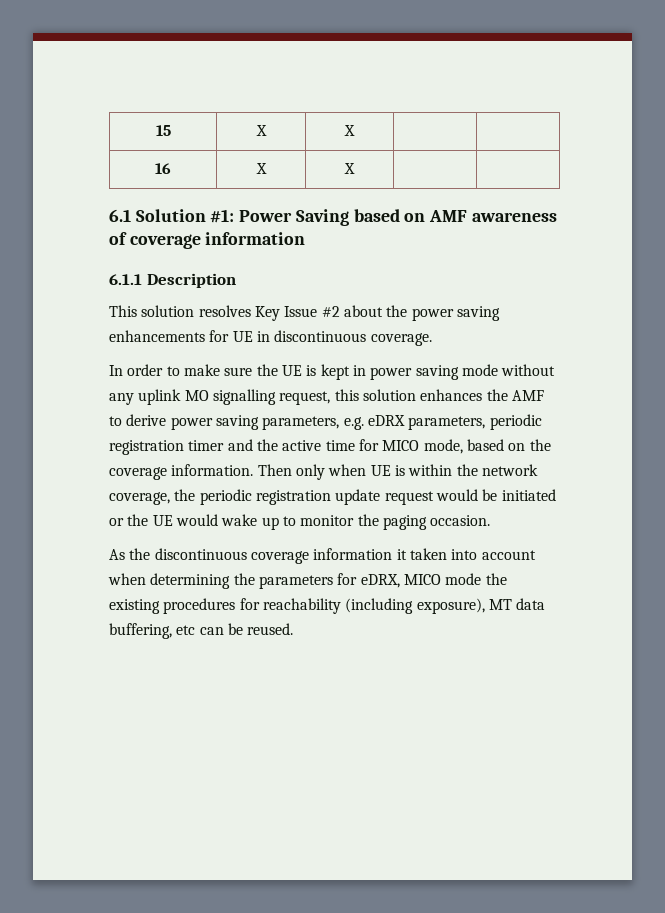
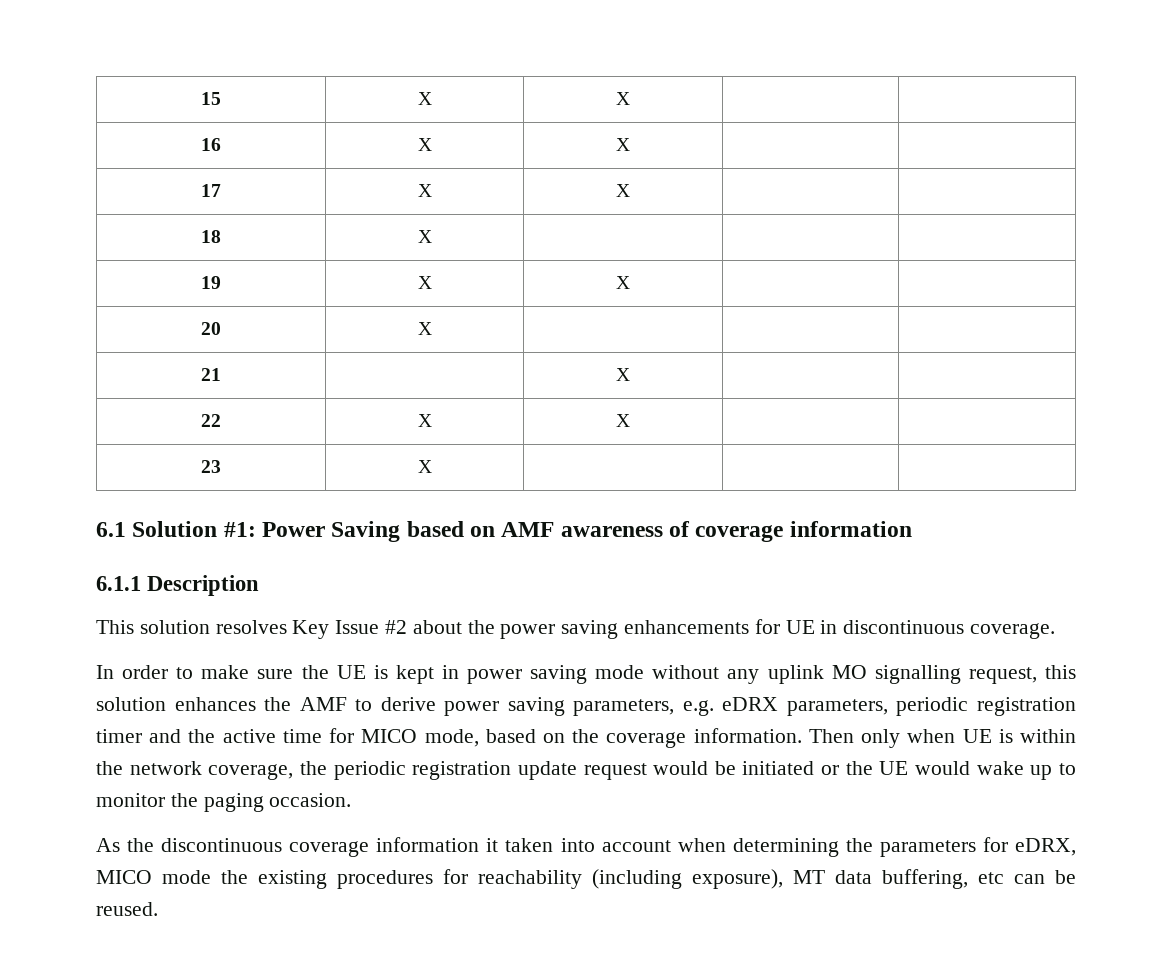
+ 17 | X | X | |
+ 18 | X | | |
+ 19 | X | X | |
+ 20 | X | | |
+ 21 | | X | |
+ 22 | X | X | |
+ 23 | X | | |

